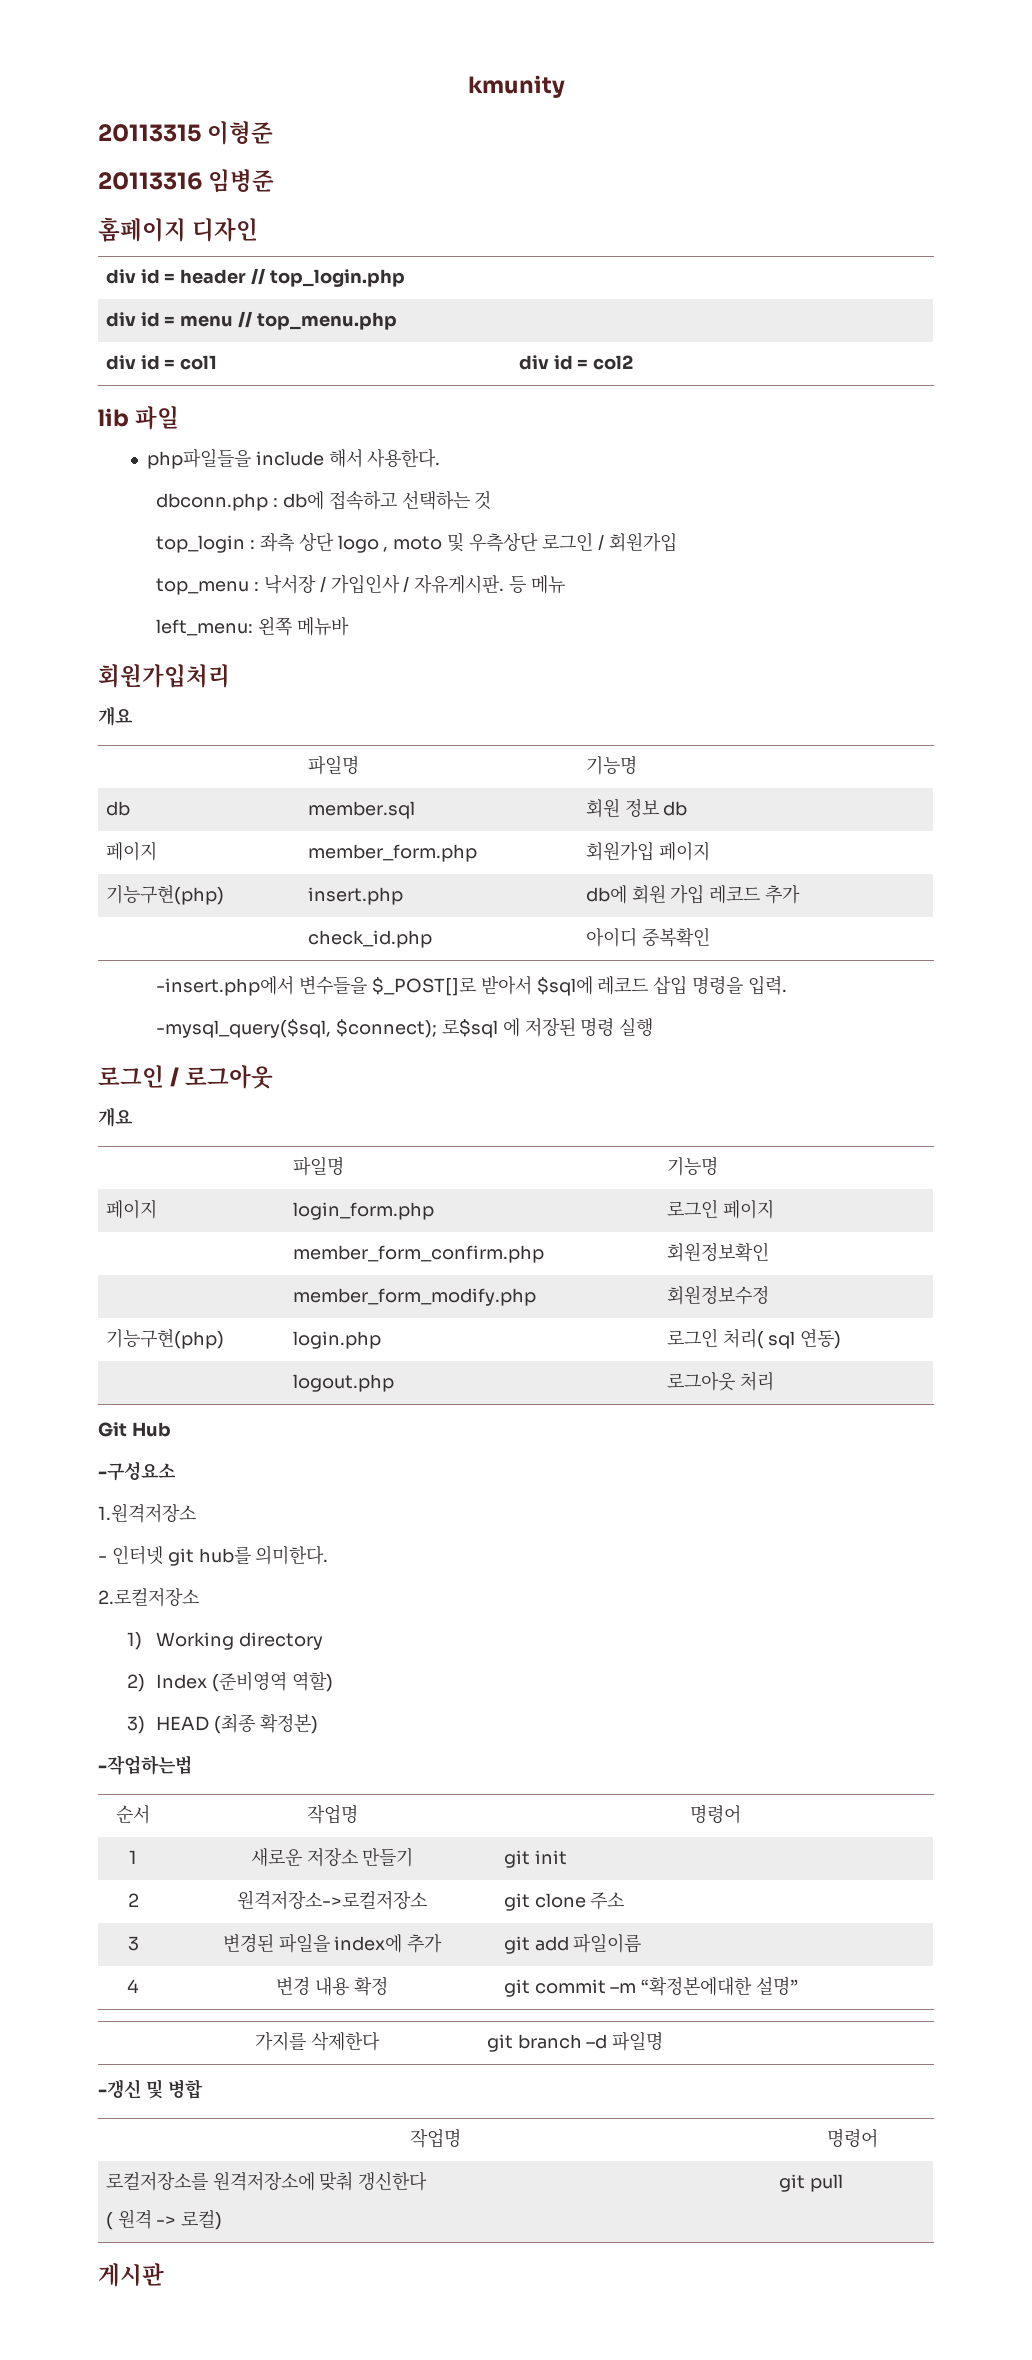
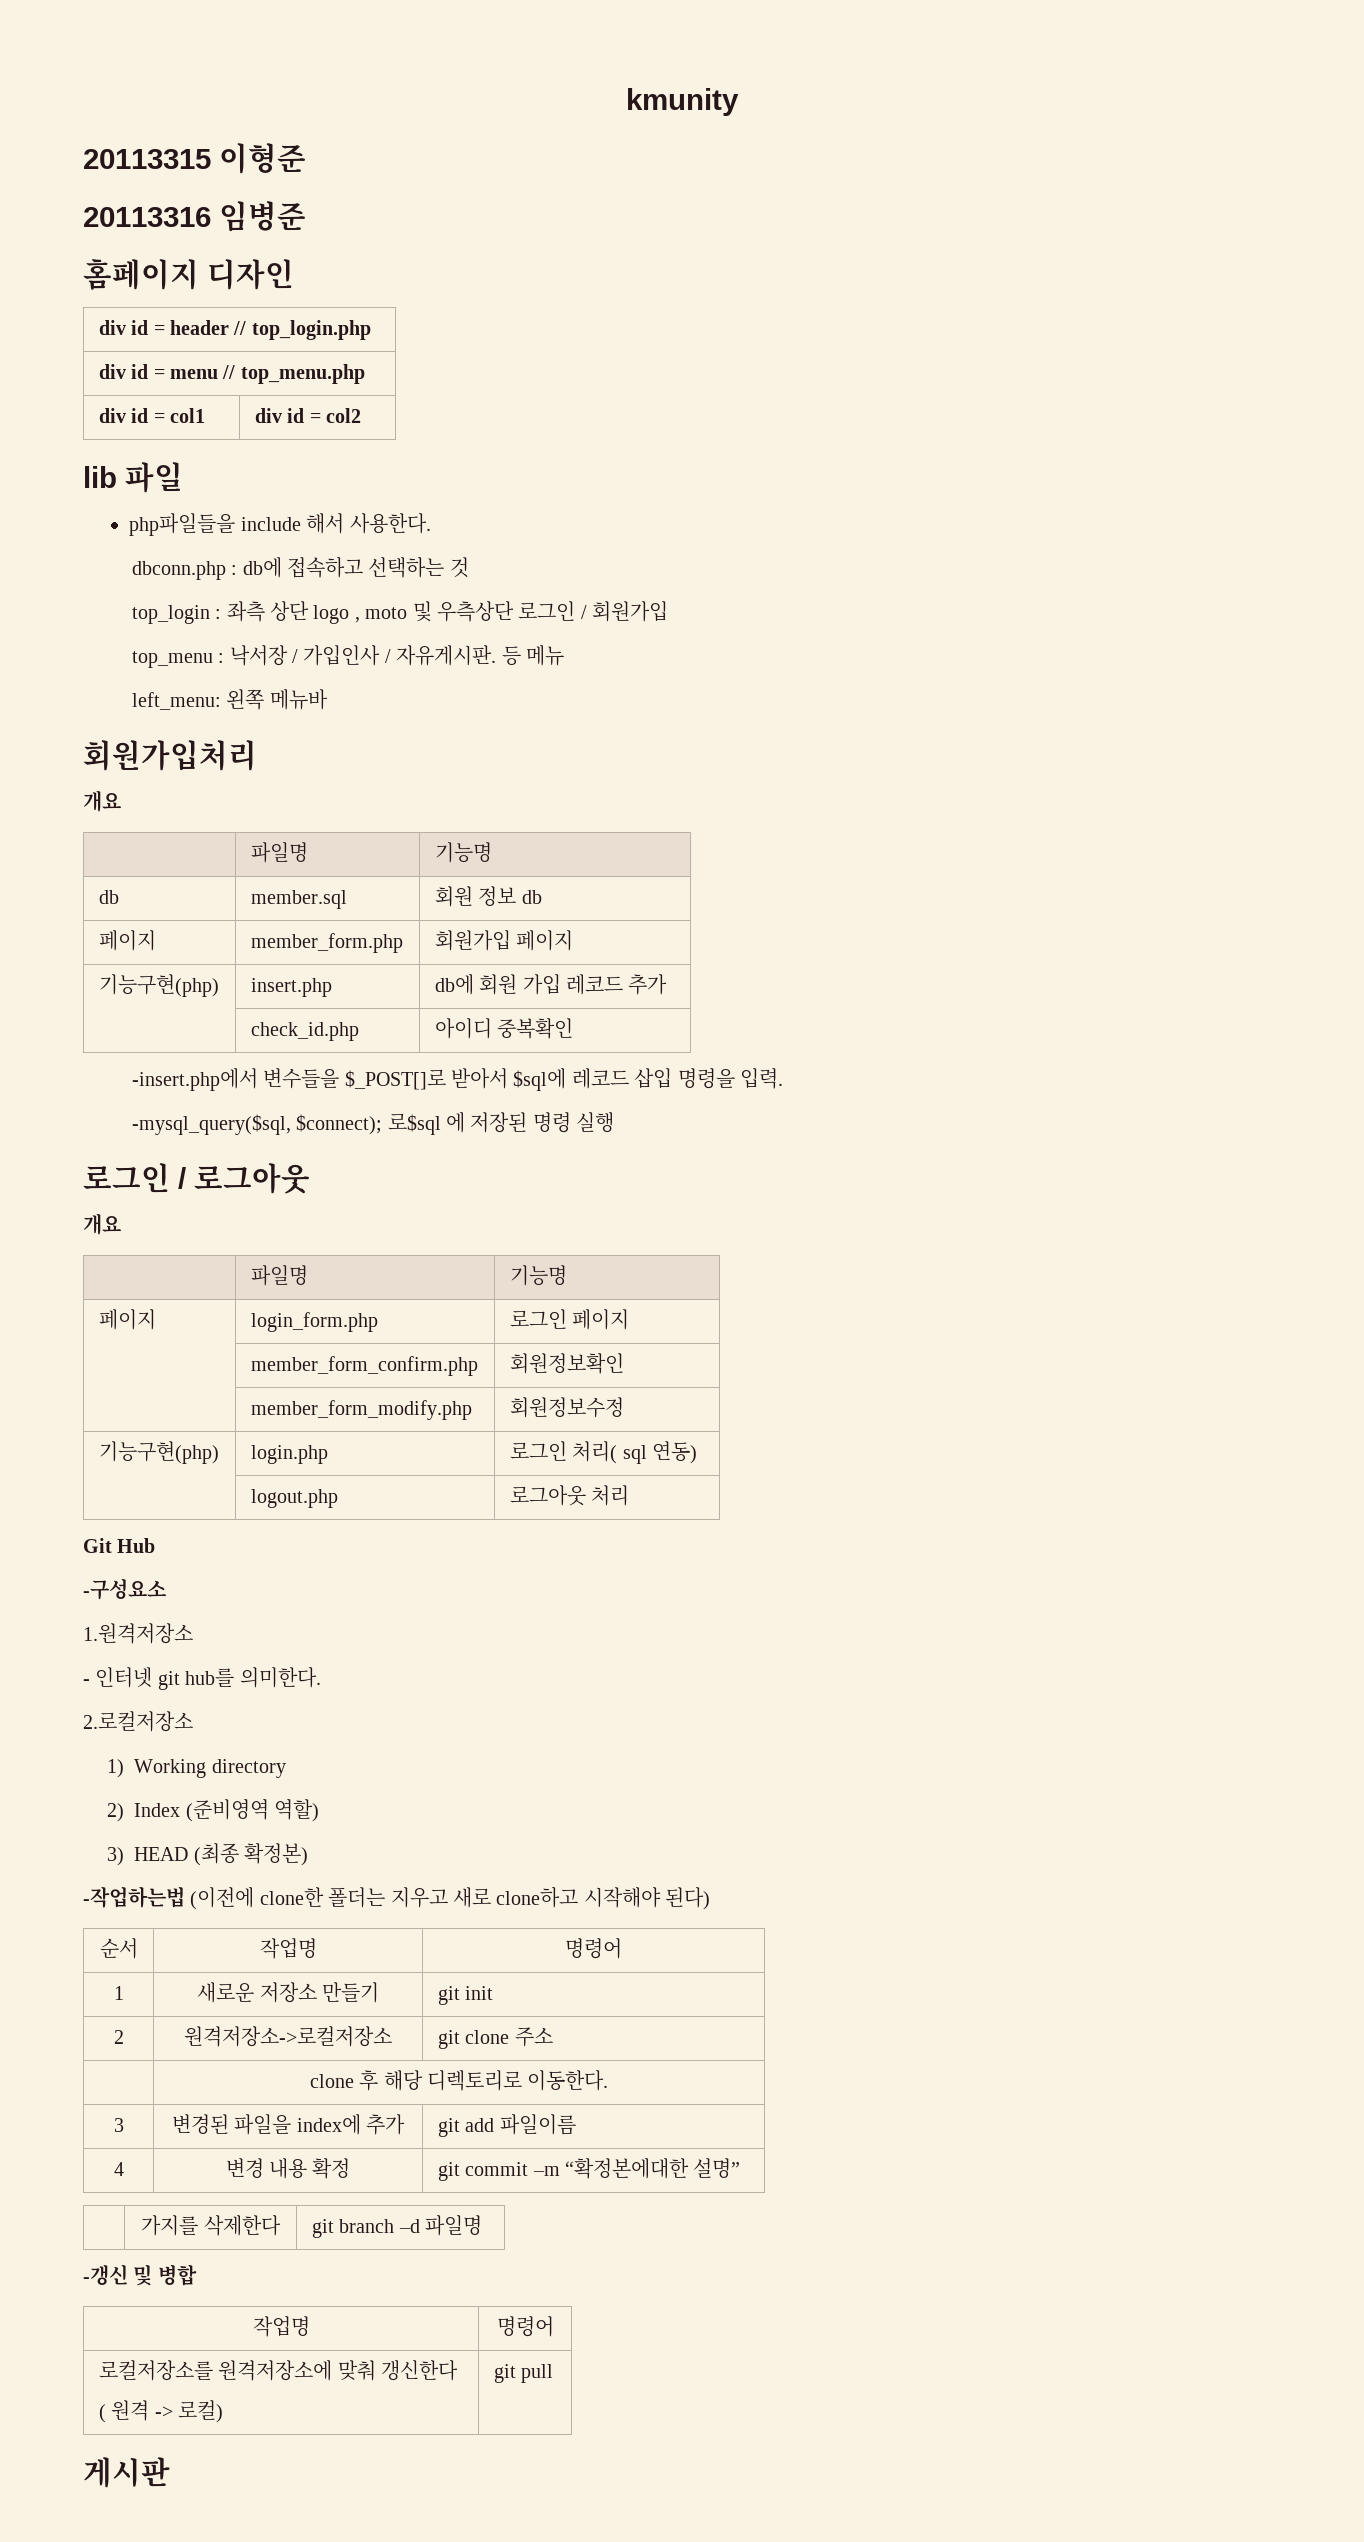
- -작업하는법
+ -작업하는법 (이전에 clone한 폴더는 지우고 새로 clone하고 시작해야 된다)
+ | clone 후 해당 디렉토리로 이동한다.

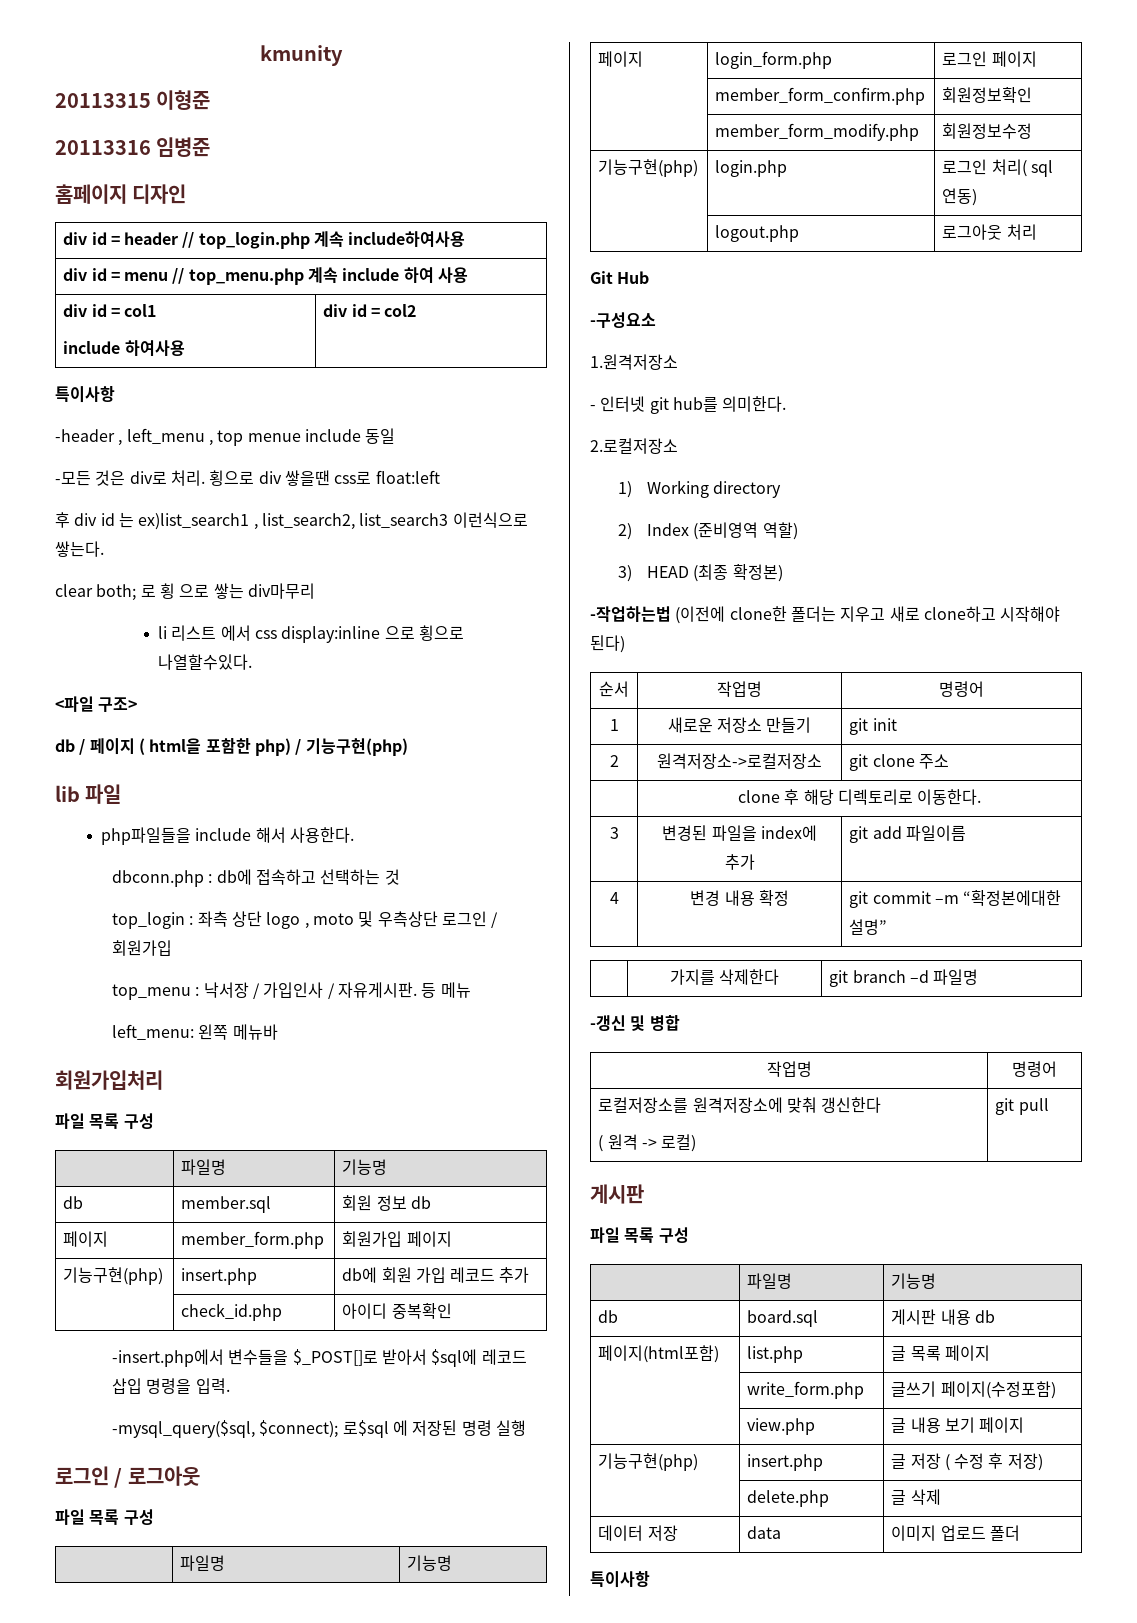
- div id = header // top_login.php
+ div id = header // top_login.php 계속 include하여사용
- div id = menu // top_menu.php
+ div id = menu // top_menu.php 계속 include 하여 사용
- div id = col1 | div id = col2
+ div id = col1
+ include 하여사용 | div id = col2
+ 특이사항
+ -header , left_menu , top menue include 동일
+ -모든 것은 div로 처리. 횡으로 div 쌓을땐 css로 float:left
+ 후 div id 는 ex)list_search1 , list_search2, list_search3 이런식으로 쌓는다.
+ clear both; 로 횡 으로 쌓는 div마무리
+ li 리스트 에서 css display:inline 으로 횡으로 나열할수있다.
+ <파일 구조>
+ db / 페이지 ( html을 포함한 php) / 기능구현(php)
  회원가입처리
- 개요
+ 파일 목록 구성
  로그인 / 로그아웃
- 개요
+ 파일 목록 구성
  로컬저장소를 원격저장소에 맞춰 갱신한다
  ( 원격 -> 로컬) | git pull
  게시판
+ 파일 목록 구성
+ | 파일명 | 기능명
+ db | board.sql | 게시판 내용 db
+ 페이지(html포함) | list.php | 글 목록 페이지
+ | write_form.php | 글쓰기 페이지(수정포함)
+ | view.php | 글 내용 보기 페이지
+ 기능구현(php) | insert.php | 글 저장 ( 수정 후 저장)
+ | delete.php | 글 삭제
+ 데이터 저장 | data | 이미지 업로드 폴더
+ 특이사항

